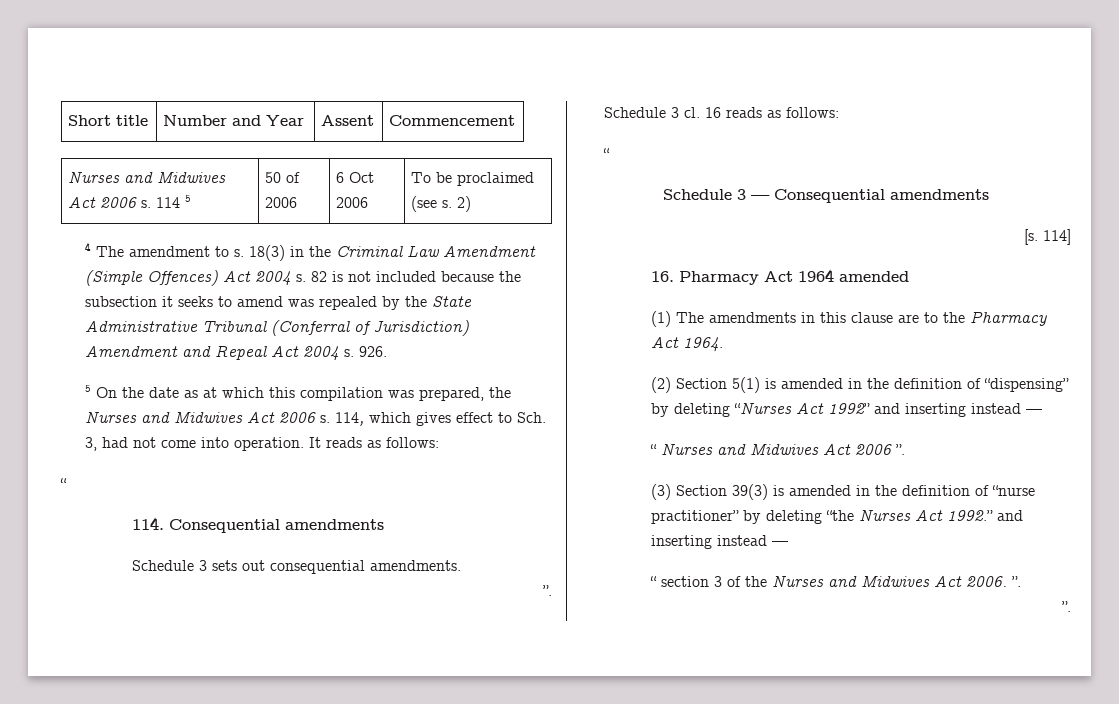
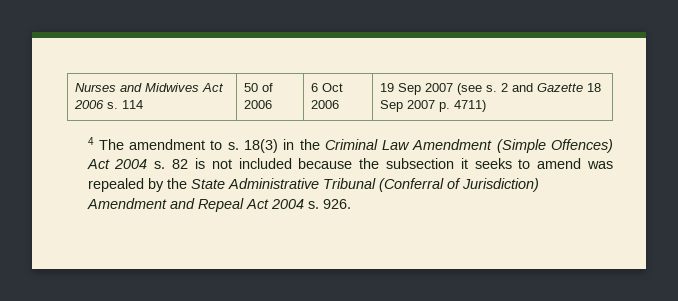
- Short title | Number and Year | Assent | Commencement
- Nurses and Midwives Act 2006 s. 114 5 | 50 of 2006 | 6 Oct 2006 | To be proclaimed (see s. 2)
+ Nurses and Midwives Act 2006 s. 114 | 50 of 2006 | 6 Oct 2006 | 19 Sep 2007 (see s. 2 and Gazette 18 Sep 2007 p. 4711)
- 5 On the date as at which this compilation was prepared, the Nurses and Midwives Act 2006 s. 114, which gives effect to Sch. 3, had not come into operation. It reads as follows:
- “
- 114. Consequential amendments
- Schedule 3 sets out consequential amendments.
- ”.
- Schedule 3 cl. 16 reads as follows:
- “
- Schedule 3 — Consequential amendments
- [s. 114]
- 16. Pharmacy Act 1964 amended
- (1) The amendments in this clause are to the Pharmacy Act 1964.
- (2) Section 5(1) is amended in the definition of “dispensing” by deleting “Nurses Act 1992” and inserting instead —
- “ Nurses and Midwives Act 2006 ”.
- (3) Section 39(3) is amended in the definition of “nurse practitioner” by deleting “the Nurses Act 1992.” and inserting instead —
- “ section 3 of the Nurses and Midwives Act 2006. ”.
- ”.

